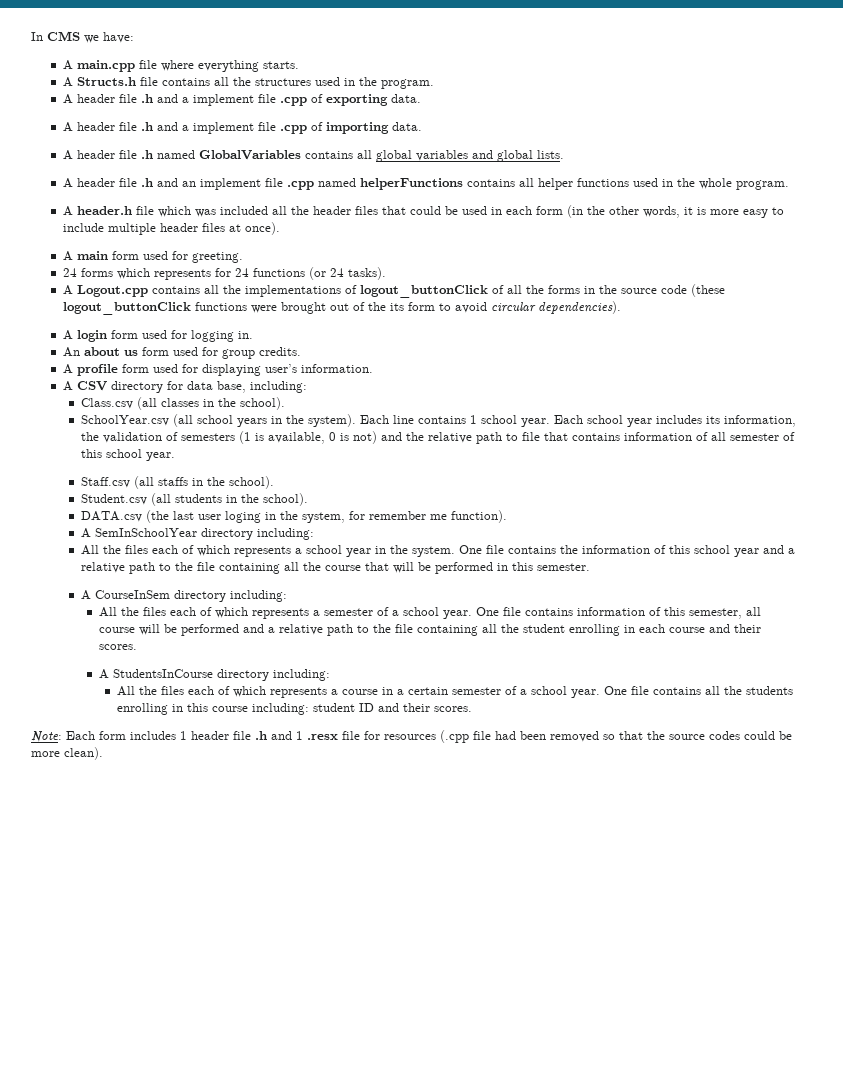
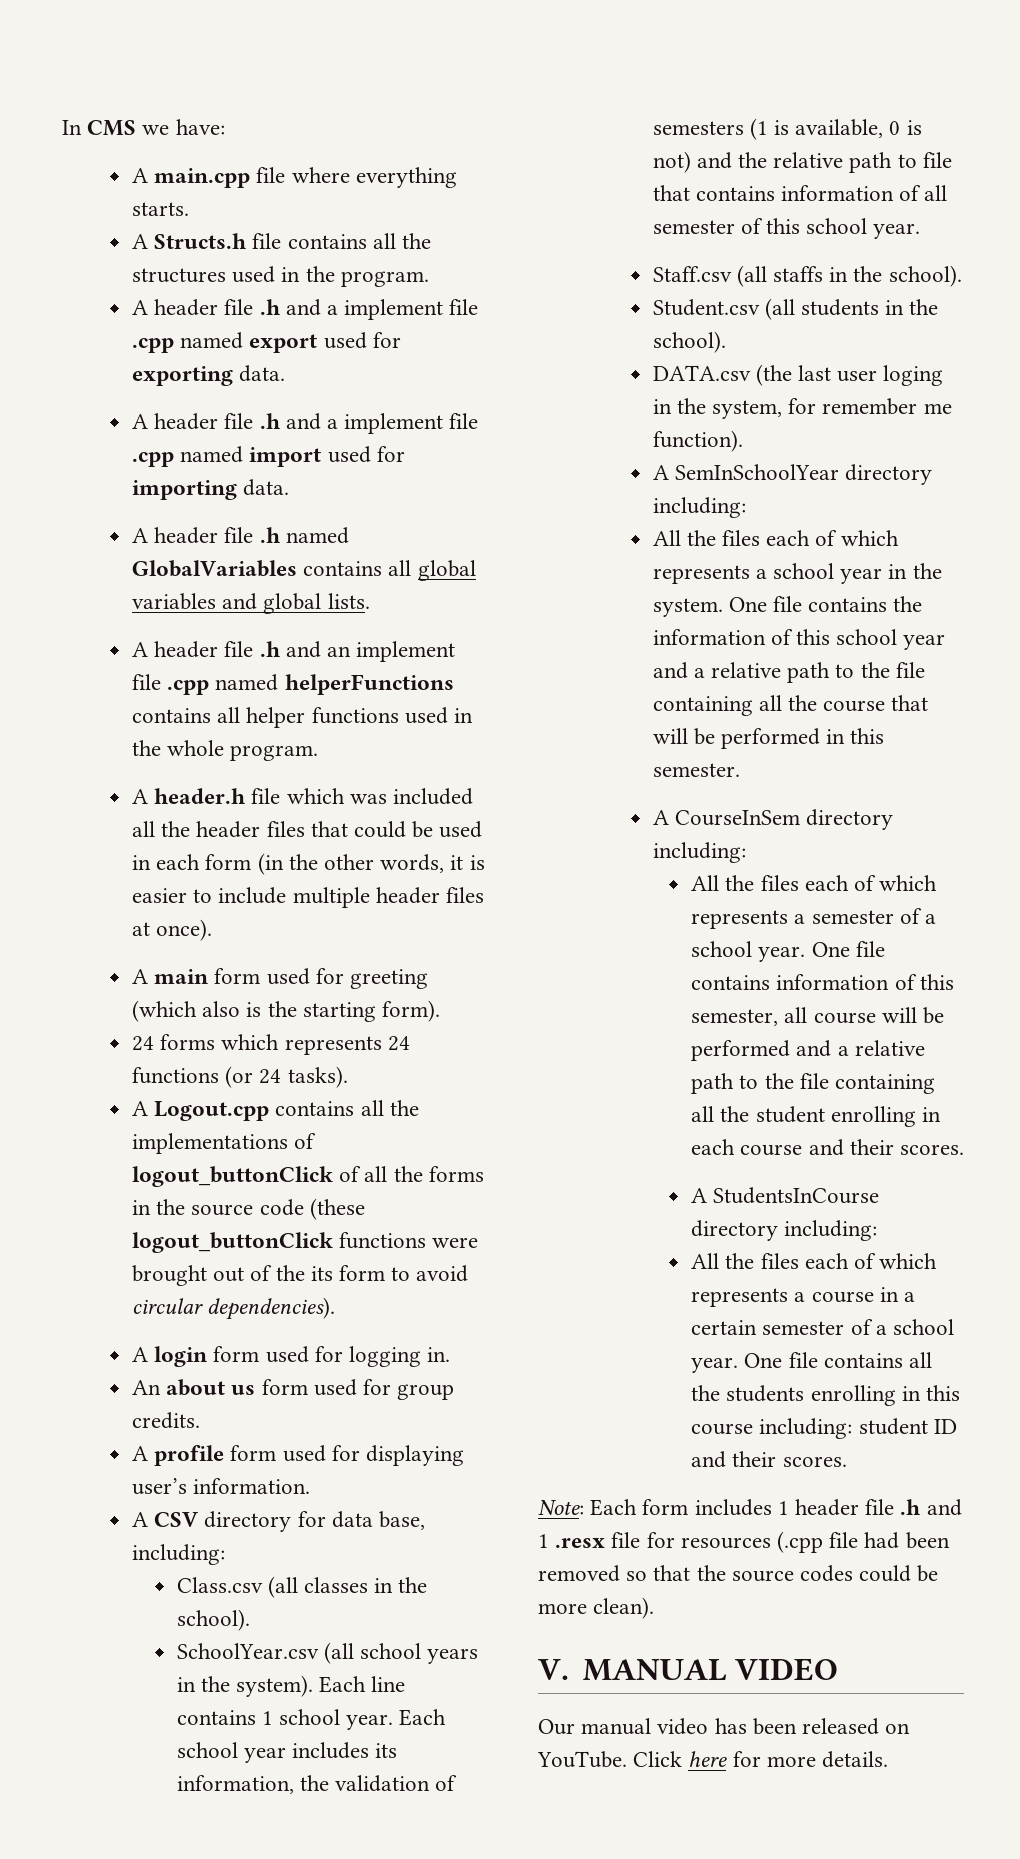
- A header file .h and a implement file .cpp of exporting data.
+ A header file .h and a implement file .cpp named export used for exporting data.
- A header file .h and a implement file .cpp of importing data.
+ A header file .h and a implement file .cpp named import used for importing data.
- A header.h file which was included all the header files that could be used in each form (in the other words, it is more easy to include multiple header files at once).
+ A header.h file which was included all the header files that could be used in each form (in the other words, it is easier to include multiple header files at once).
- A main form used for greeting.
+ A main form used for greeting (which also is the starting form).
- 24 forms which represents for 24 functions (or 24 tasks).
+ 24 forms which represents 24 functions (or 24 tasks).
+ V. MANUAL VIDEO
+ Our manual video has been released on YouTube. Click here for more details.

